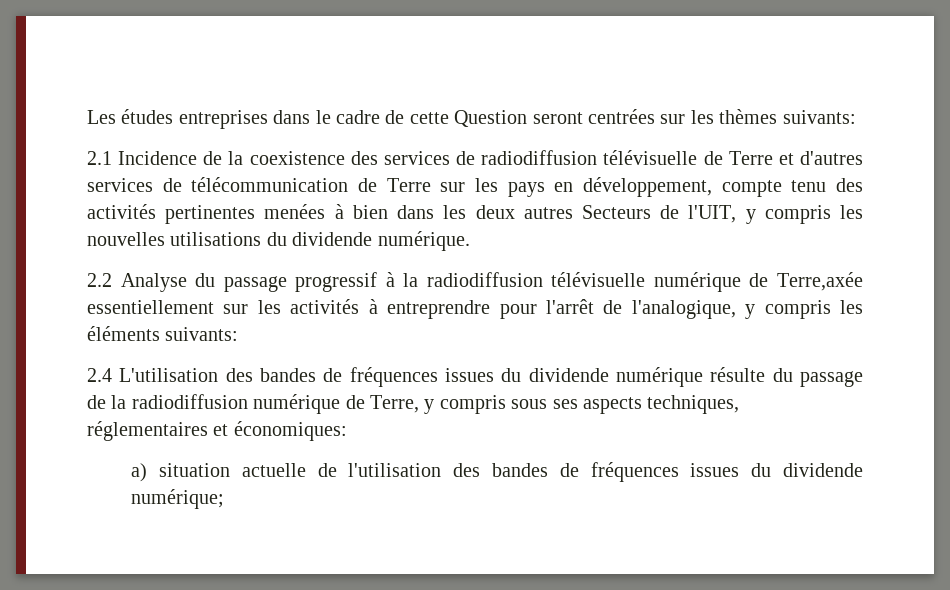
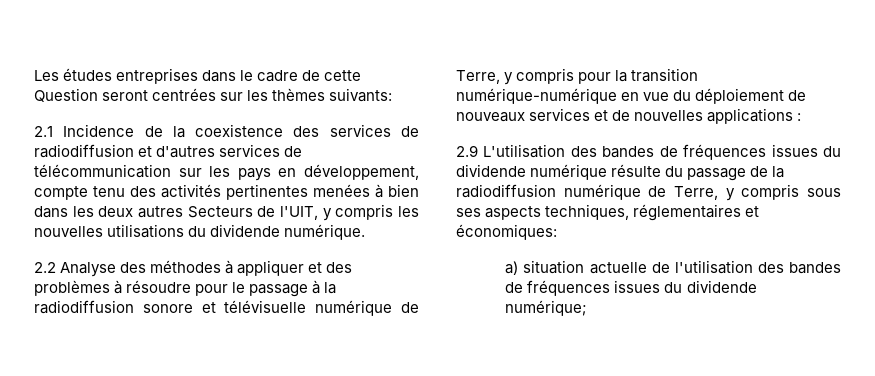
- 2.1 Incidence de la coexistence des services de radiodiffusion télévisuelle de Terre et d'autres services de télécommunication de Terre sur les pays en développement, compte tenu des activités pertinentes menées à bien dans les deux autres Secteurs de l'UIT, y compris les nouvelles utilisations du dividende numérique.
+ 2.1 Incidence de la coexistence des services de radiodiffusion et d'autres services de télécommunication sur les pays en développement, compte tenu des activités pertinentes menées à bien dans les deux autres Secteurs de l'UIT, y compris les nouvelles utilisations du dividende numérique.
- 2.2 Analyse du passage progressif à la radiodiffusion télévisuelle numérique de Terre,axée essentiellement sur les activités à entreprendre pour l'arrêt de l'analogique, y compris les éléments suivants:
- 2.4 L'utilisation des bandes de fréquences issues du dividende numérique résulte du passage de la radiodiffusion numérique de Terre, y compris sous ses aspects techniques, réglementaires et économiques:
+ 2.2 Analyse des méthodes à appliquer et des problèmes à résoudre pour le passage à la radiodiffusion sonore et télévisuelle numérique de Terre, y compris pour la transition numérique-numérique en vue du déploiement de nouveaux services et de nouvelles applications :
+ 2.9 L'utilisation des bandes de fréquences issues du dividende numérique résulte du passage de la radiodiffusion numérique de Terre, y compris sous ses aspects techniques, réglementaires et économiques:

